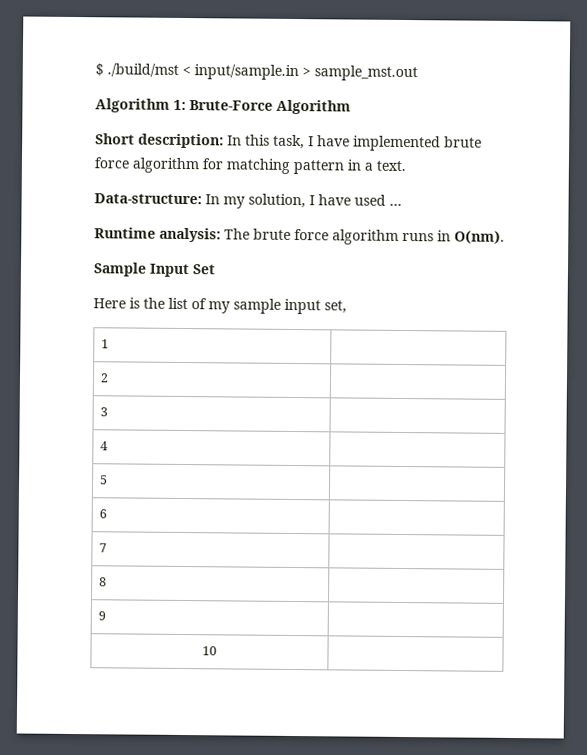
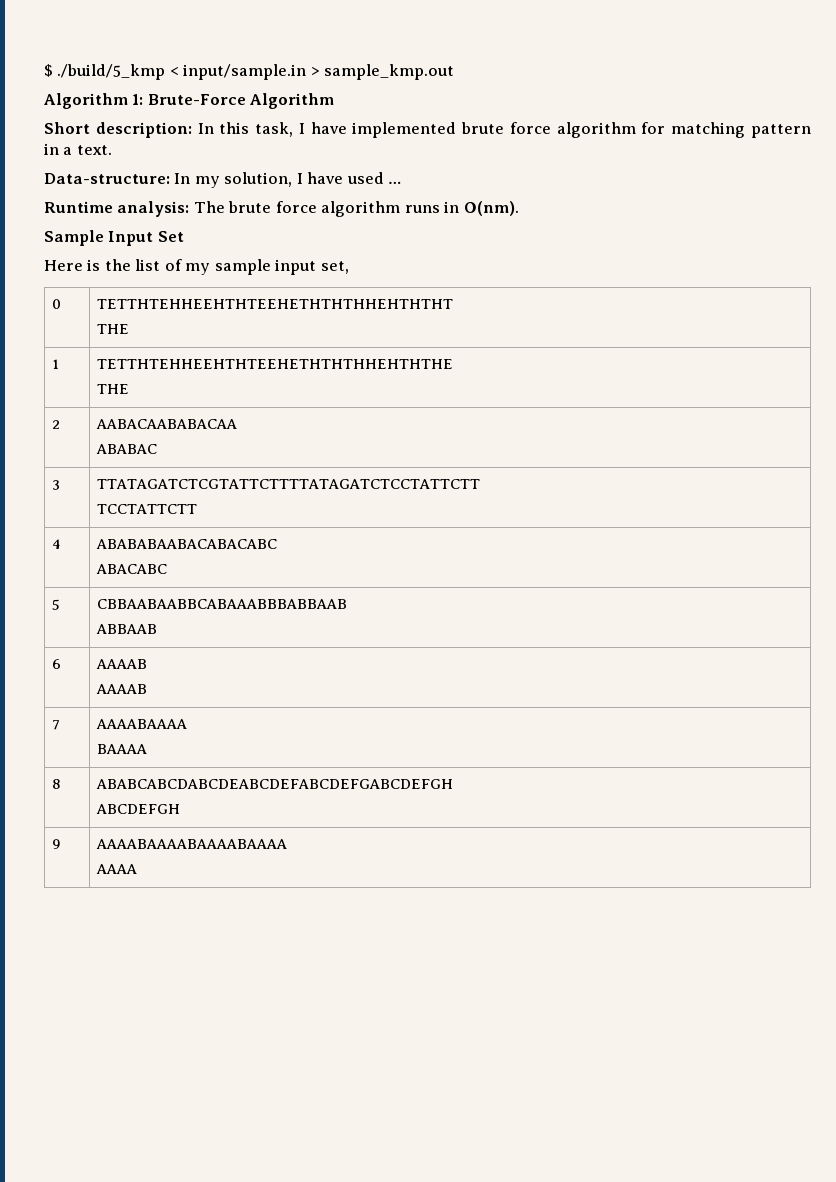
- $ ./build/mst < input/sample.in > sample_mst.out
+ $ ./build/5_kmp < input/sample.in > sample_kmp.out
+ 0 | TETTHTEHHEEHTHTEEHETHTHTHHEHTHTHT
+ THE
- 1 |
+ 1 | TETTHTEHHEEHTHTEEHETHTHTHHEHTHTHE
+ THE
- 2 |
+ 2 | AABACAABABACAA
+ ABABAC
- 3 |
+ 3 | TTATAGATCTCGTATTCTTTTATAGATCTCCTATTCTT
+ TCCTATTCTT
- 4 |
+ 4 | ABABABAABACABACABC
+ ABACABC
- 5 |
+ 5 | CBBAABAABBCABAAABBBABBAAB
+ ABBAAB
- 6 |
+ 6 | AAAAB
+ AAAAB
- 7 |
+ 7 | AAAABAAAA
+ BAAAA
- 8 |
+ 8 | ABABCABCDABCDEABCDEFABCDEFGABCDEFGH
+ ABCDEFGH
- 9 |
- 10 |
+ 9 | AAAABAAAABAAAABAAAA
+ AAAA

